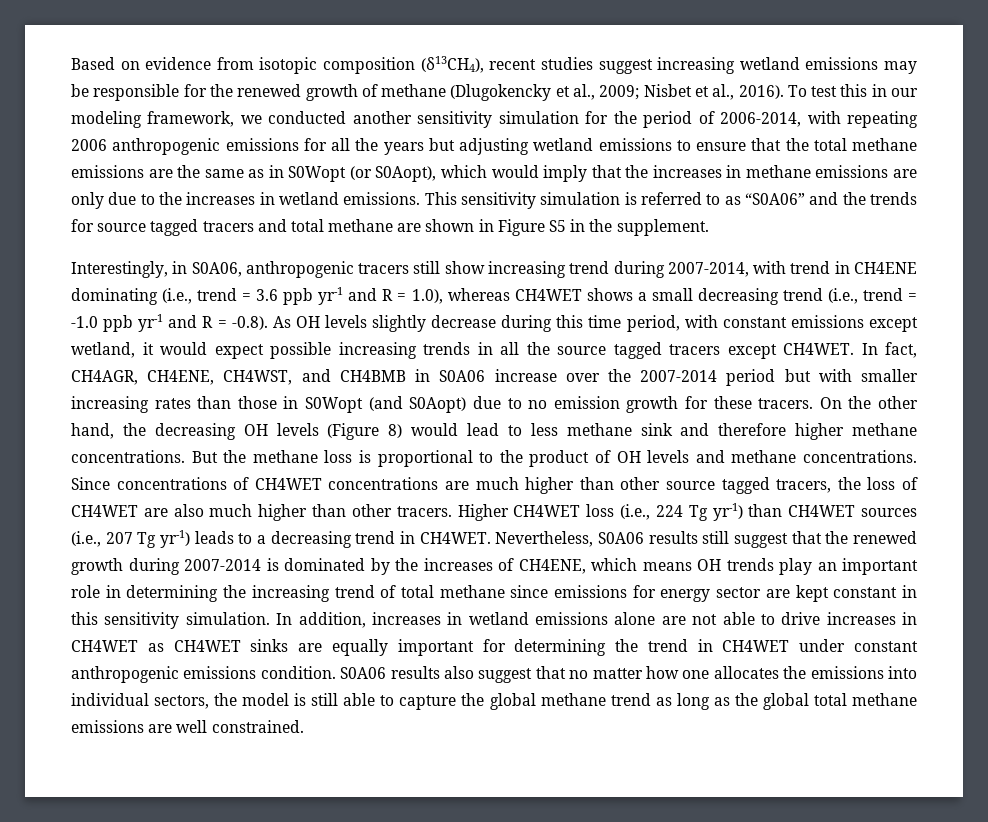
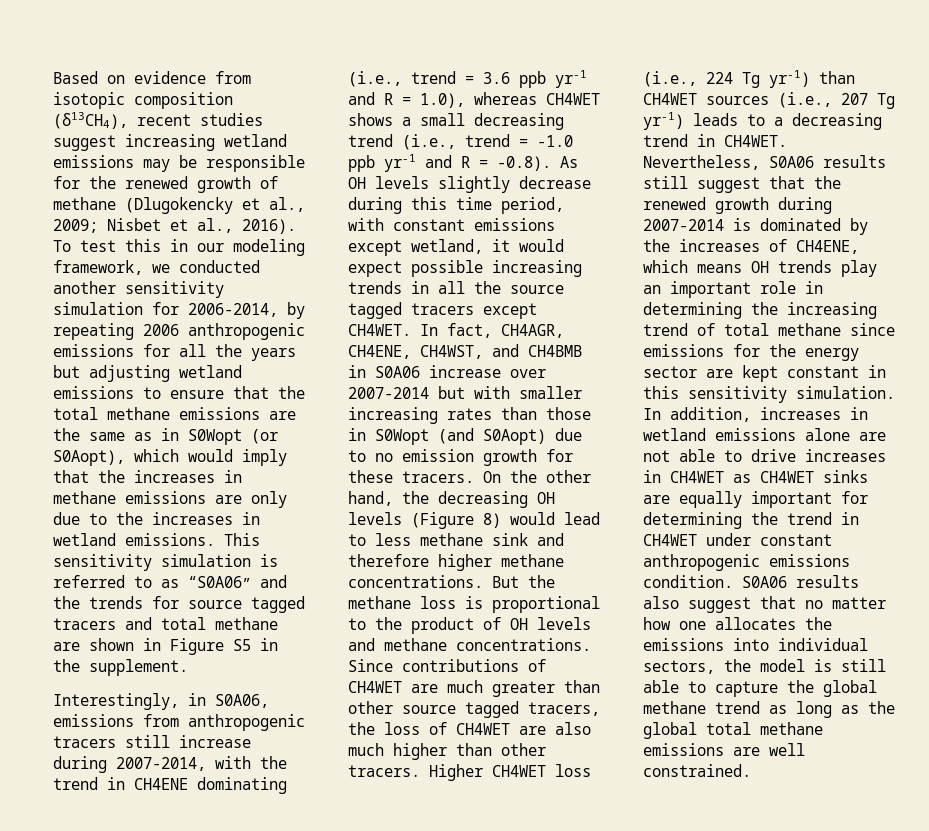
- To test this in our modeling framework, we conducted another sensitivity simulation for the period of 2006-2014, with repeating 2006 anthropogenic emissions for all the years but adjusting wetland emissions to ensure that the total methane emissions are the same as in S0Wopt (or S0Aopt), which would imply that the increases in methane emissions are only due to the increases in wetland emissions.
+ To test this in our modeling framework, we conducted another sensitivity simulation for 2006-2014, by repeating 2006 anthropogenic emissions for all the years but adjusting wetland emissions to ensure that the total methane emissions are the same as in S0Wopt (or S0Aopt), which would imply that the increases in methane emissions are only due to the increases in wetland emissions.
- Interestingly, in S0A06, anthropogenic tracers still show increasing trend during 2007-2014, with trend in CH4ENE dominating (i.e., trend = 3.6 ppb yr-1 and R = 1.0), whereas CH4WET shows a small decreasing trend (i.e., trend = -1.0 ppb yr-1 and R = -0.8). As OH levels slightly decrease during this time period, with constant emissions except wetland, it would expect possible increasing trends in all the source tagged tracers except CH4WET.
+ Interestingly, in S0A06, emissions from anthropogenic tracers still increase during 2007-2014, with the trend in CH4ENE dominating (i.e., trend = 3.6 ppb yr-1 and R = 1.0), whereas CH4WET shows a small decreasing trend (i.e., trend = -1.0 ppb yr-1 and R = -0.8). As OH levels slightly decrease during this time period, with constant emissions except wetland, it would expect possible increasing trends in all the source tagged tracers except CH4WET.
- In fact, CH4AGR, CH4ENE, CH4WST, and CH4BMB in S0A06 increase over the 2007-2014 period but with smaller increasing rates than those in S0Wopt (and S0Aopt) due to no emission growth for these tracers.
+ In fact, CH4AGR, CH4ENE, CH4WST, and CH4BMB in S0A06 increase over 2007-2014 but with smaller increasing rates than those in S0Wopt (and S0Aopt) due to no emission growth for these tracers.
- Since concentrations of CH4WET concentrations are much higher than other source tagged tracers, the loss of CH4WET are also much higher than other tracers.
+ Since contributions of CH4WET are much greater than other source tagged tracers, the loss of CH4WET are also much higher than other tracers.
- Nevertheless, S0A06 results still suggest that the renewed growth during 2007-2014 is dominated by the increases of CH4ENE, which means OH trends play an important role in determining the increasing trend of total methane since emissions for energy sector are kept constant in this sensitivity simulation.
+ Nevertheless, S0A06 results still suggest that the renewed growth during 2007-2014 is dominated by the increases of CH4ENE, which means OH trends play an important role in determining the increasing trend of total methane since emissions for the energy sector are kept constant in this sensitivity simulation.

